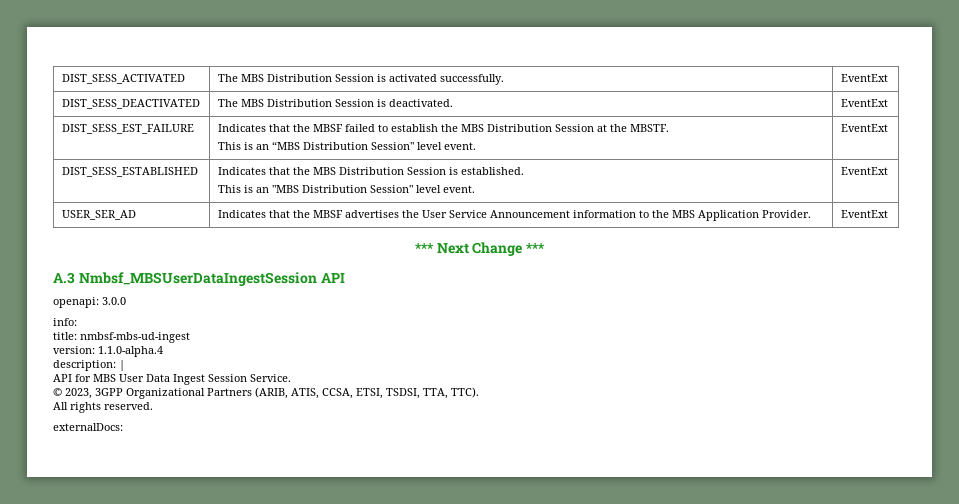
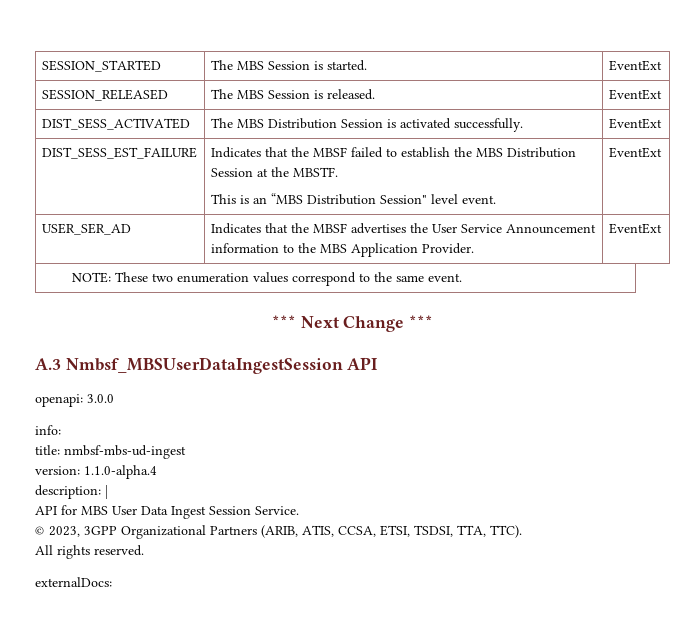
+ SESSION_STARTED | The MBS Session is started. | EventExt
+ SESSION_RELEASED | The MBS Session is released. | EventExt
- DIST_SESS_DEACTIVATED | The MBS Distribution Session is deactivated. | EventExt
- DIST_SESS_ESTABLISHED | Indicates that the MBS Distribution Session is established.
- This is an "MBS Distribution Session" level event. | EventExt
+ NOTE: These two enumeration values correspond to the same event.

